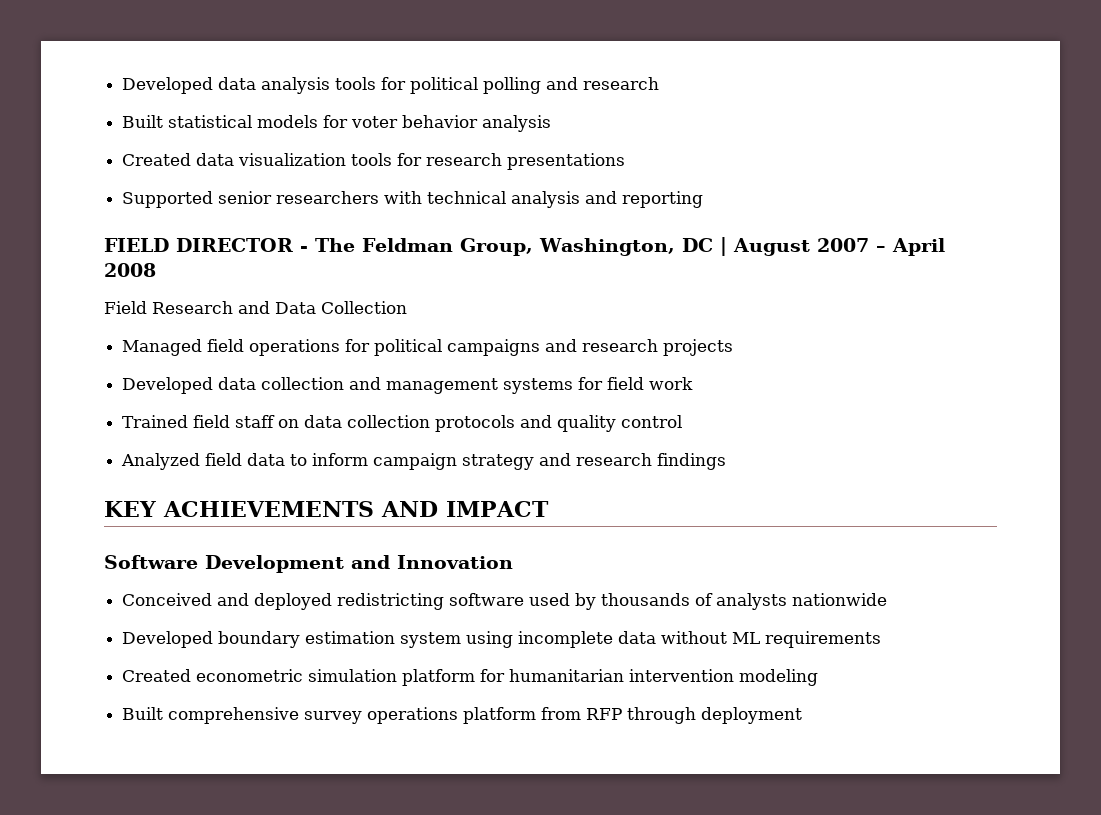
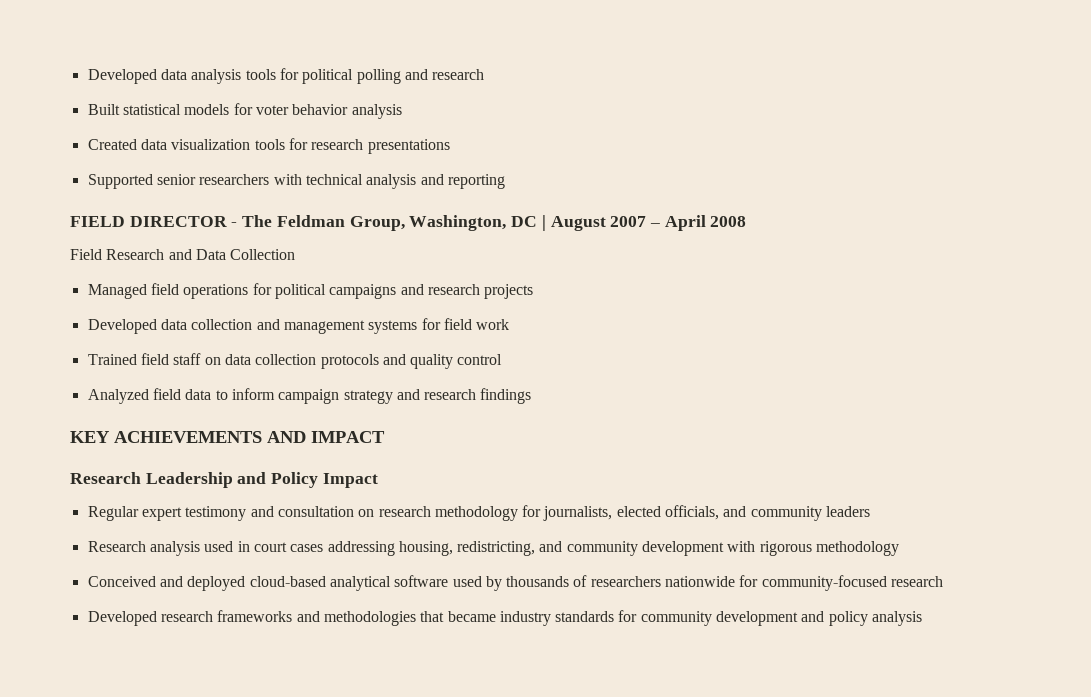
- Software Development and Innovation
+ Research Leadership and Policy Impact
+ Regular expert testimony and consultation on research methodology for journalists, elected officials, and community leaders
+ Research analysis used in court cases addressing housing, redistricting, and community development with rigorous methodology
- Conceived and deployed redistricting software used by thousands of analysts nationwide
- Developed boundary estimation system using incomplete data without ML requirements
- Created econometric simulation platform for humanitarian intervention modeling
- Built comprehensive survey operations platform from RFP through deployment
+ Conceived and deployed cloud-based analytical software used by thousands of researchers nationwide for community-focused research
+ Developed research frameworks and methodologies that became industry standards for community development and policy analysis

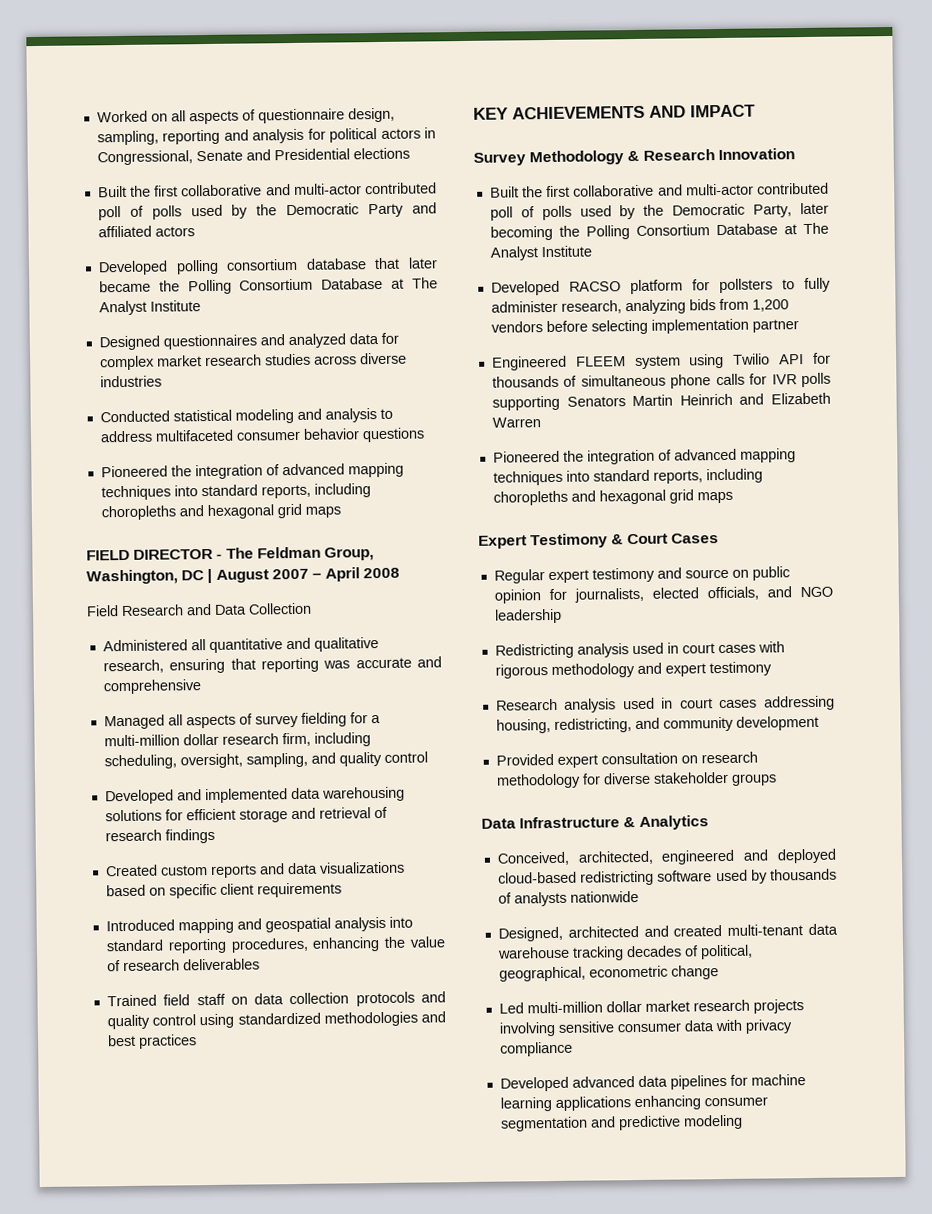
- Developed data analysis tools for political polling and research
- Built statistical models for voter behavior analysis
- Created data visualization tools for research presentations
- Supported senior researchers with technical analysis and reporting
+ Worked on all aspects of questionnaire design, sampling, reporting and analysis for political actors in Congressional, Senate and Presidential elections
+ Built the first collaborative and multi-actor contributed poll of polls used by the Democratic Party and affiliated actors
+ Developed polling consortium database that later became the Polling Consortium Database at The Analyst Institute
+ Designed questionnaires and analyzed data for complex market research studies across diverse industries
+ Conducted statistical modeling and analysis to address multifaceted consumer behavior questions
+ Pioneered the integration of advanced mapping techniques into standard reports, including choropleths and hexagonal grid maps
- Managed field operations for political campaigns and research projects
- Developed data collection and management systems for field work
+ Administered all quantitative and qualitative research, ensuring that reporting was accurate and comprehensive
+ Managed all aspects of survey fielding for a multi-million dollar research firm, including scheduling, oversight, sampling, and quality control
+ Developed and implemented data warehousing solutions for efficient storage and retrieval of research findings
+ Created custom reports and data visualizations based on specific client requirements
+ Introduced mapping and geospatial analysis into standard reporting procedures, enhancing the value of research deliverables
- Trained field staff on data collection protocols and quality control
- Analyzed field data to inform campaign strategy and research findings
+ Trained field staff on data collection protocols and quality control using standardized methodologies and best practices
  KEY ACHIEVEMENTS AND IMPACT
- Research Leadership and Policy Impact
+ Survey Methodology & Research Innovation
+ Built the first collaborative and multi-actor contributed poll of polls used by the Democratic Party, later becoming the Polling Consortium Database at The Analyst Institute
+ Developed RACSO platform for pollsters to fully administer research, analyzing bids from 1,200 vendors before selecting implementation partner
+ Engineered FLEEM system using Twilio API for thousands of simultaneous phone calls for IVR polls supporting Senators Martin Heinrich and Elizabeth Warren
+ Pioneered the integration of advanced mapping techniques into standard reports, including choropleths and hexagonal grid maps
+ Expert Testimony & Court Cases
- Regular expert testimony and consultation on research methodology for journalists, elected officials, and community leaders
+ Regular expert testimony and source on public opinion for journalists, elected officials, and NGO leadership
+ Redistricting analysis used in court cases with rigorous methodology and expert testimony
- Research analysis used in court cases addressing housing, redistricting, and community development with rigorous methodology
- Conceived and deployed cloud-based analytical software used by thousands of researchers nationwide for community-focused research
- Developed research frameworks and methodologies that became industry standards for community development and policy analysis
+ Research analysis used in court cases addressing housing, redistricting, and community development
+ Provided expert consultation on research methodology for diverse stakeholder groups
+ Data Infrastructure & Analytics
+ Conceived, architected, engineered and deployed cloud-based redistricting software used by thousands of analysts nationwide
+ Designed, architected and created multi-tenant data warehouse tracking decades of political, geographical, econometric change
+ Led multi-million dollar market research projects involving sensitive consumer data with privacy compliance
+ Developed advanced data pipelines for machine learning applications enhancing consumer segmentation and predictive modeling

